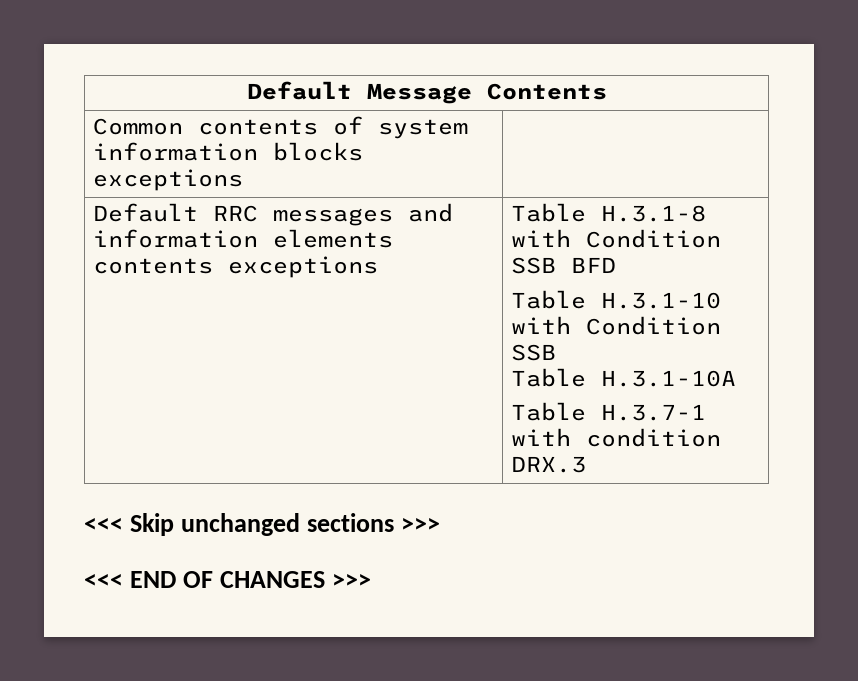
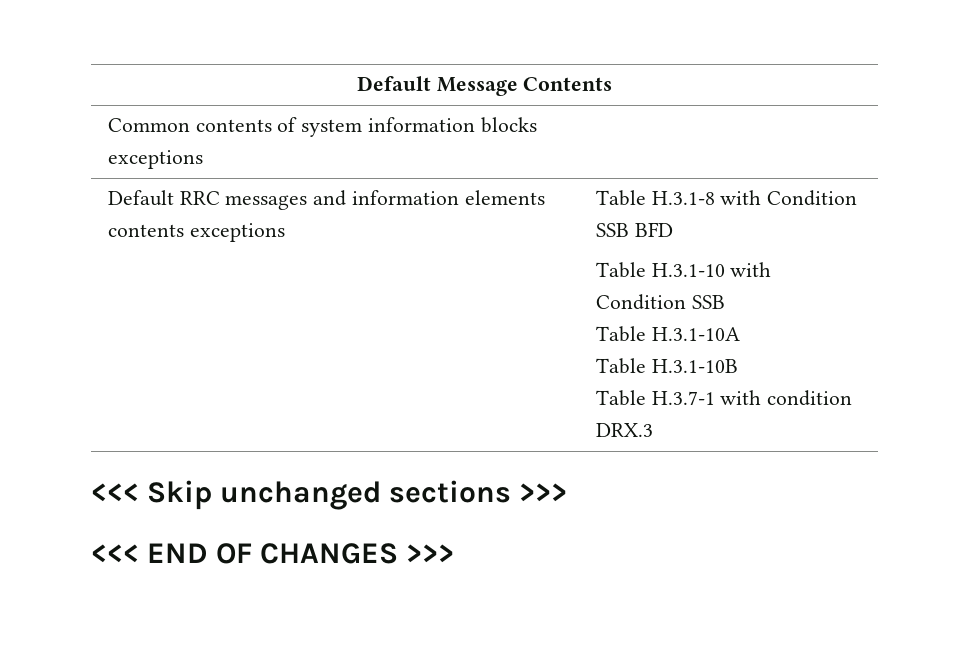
  Default RRC messages and information elements contents exceptions | Table H.3.1-8 with Condition SSB BFD
  Table H.3.1-10 with Condition SSB
  Table H.3.1-10A
+ Table H.3.1-10B

